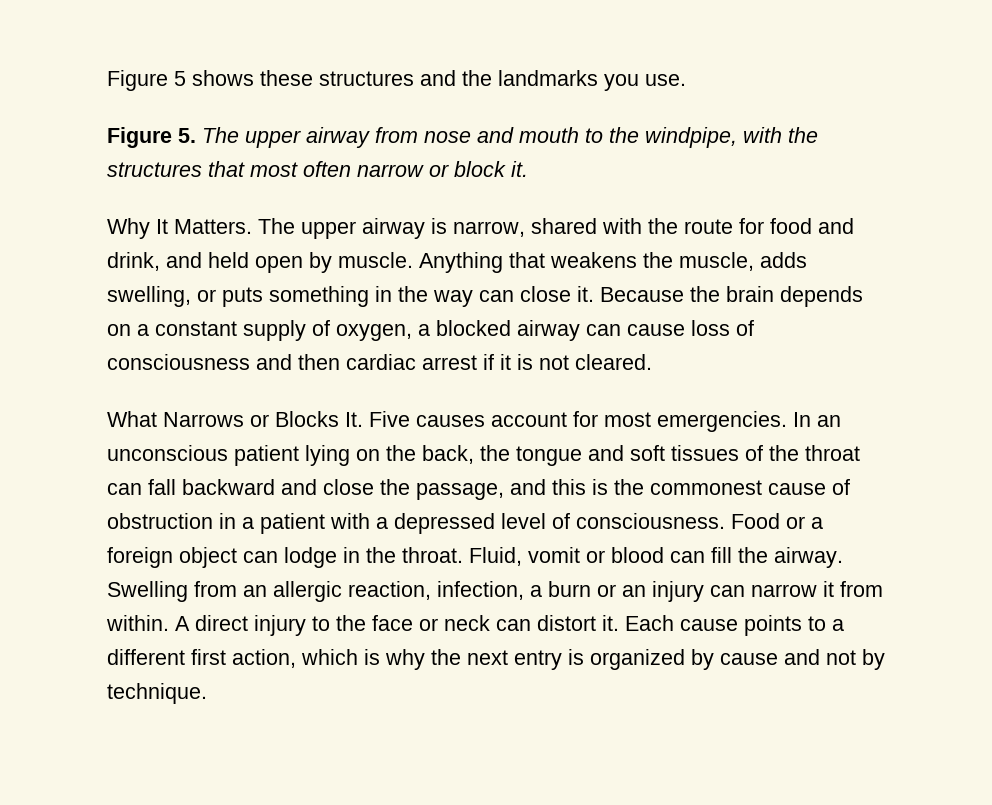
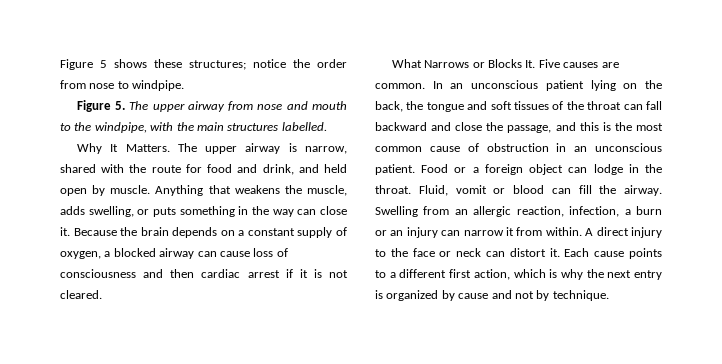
- Figure 5 shows these structures and the landmarks you use.
+ Figure 5 shows these structures; notice the order from nose to windpipe.
- Figure 5. The upper airway from nose and mouth to the windpipe, with the structures that most often narrow or block it.
+ Figure 5. The upper airway from nose and mouth to the windpipe, with the main structures labelled.
- What Narrows or Blocks It. Five causes account for most emergencies.
+ What Narrows or Blocks It. Five causes are common.
- In an unconscious patient lying on the back, the tongue and soft tissues of the throat can fall backward and close the passage, and this is the commonest cause of obstruction in a patient with a depressed level of consciousness.
+ In an unconscious patient lying on the back, the tongue and soft tissues of the throat can fall backward and close the passage, and this is the most common cause of obstruction in an unconscious patient.

